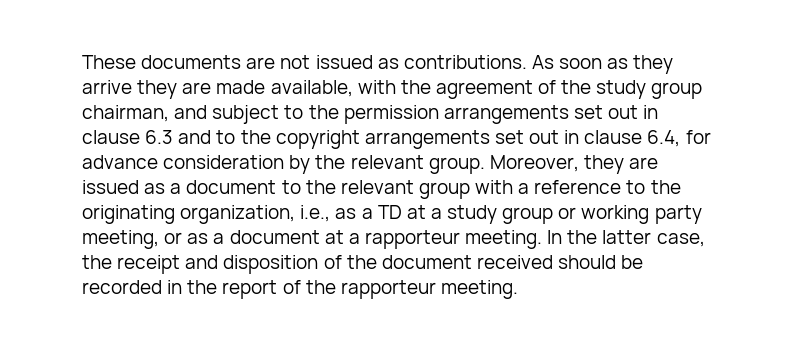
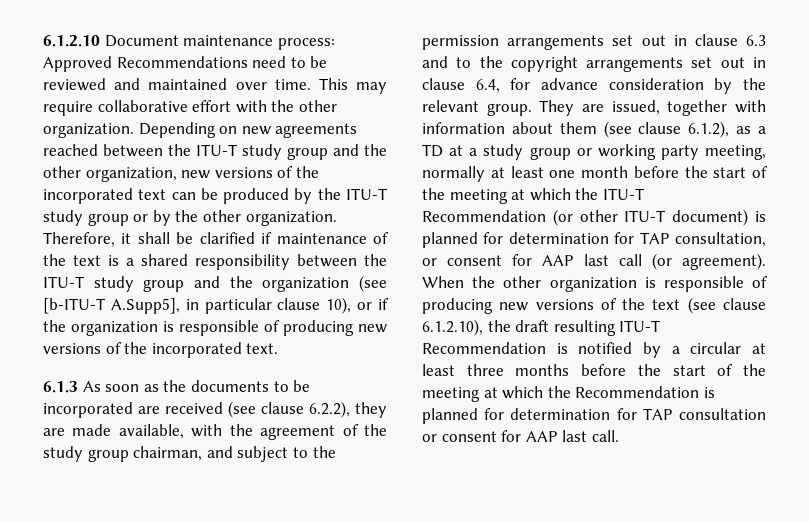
- These documents are not issued as contributions. As soon as they arrive they are made available, with the agreement of the study group chairman, and subject to the permission arrangements set out in clause 6.3 and to the copyright arrangements set out in clause 6.4, for advance consideration by the relevant group.
+ 6.1.2.10 Document maintenance process: Approved Recommendations need to be reviewed and maintained over time. This may require collaborative effort with the other organization. Depending on new agreements reached between the ITU-T study group and the other organization, new versions of the incorporated text can be produced by the ITU-T study group or by the other organization. Therefore, it shall be clarified if maintenance of the text is a shared responsibility between the ITU-T study group and the organization (see [b-ITU-T A.Supp5], in particular clause 10), or if the organization is responsible of producing new versions of the incorporated text.
+ 6.1.3 As soon as the documents to be incorporated are received (see clause 6.2.2), they are made available, with the agreement of the study group chairman, and subject to the permission arrangements set out in clause 6.3 and to the copyright arrangements set out in clause 6.4, for advance consideration by the relevant group.
- Moreover, they are issued as a document to the relevant group with a reference to the originating organization, i.e., as a TD at a study group or working party meeting, or as a document at a rapporteur meeting. In the latter case, the receipt and disposition of the document received should be recorded in the report of the rapporteur meeting.
+ They are issued, together with information about them (see clause 6.1.2), as a TD at a study group or working party meeting, normally at least one month before the start of the meeting at which the ITU-T Recommendation (or other ITU-T document) is planned for determination for TAP consultation, or consent for AAP last call (or agreement). When the other organization is responsible of producing new versions of the text (see clause 6.1.2.10), the draft resulting ITU-T Recommendation is notified by a circular at least three months before the start of the meeting at which the Recommendation is planned for determination for TAP consultation or consent for AAP last call.

